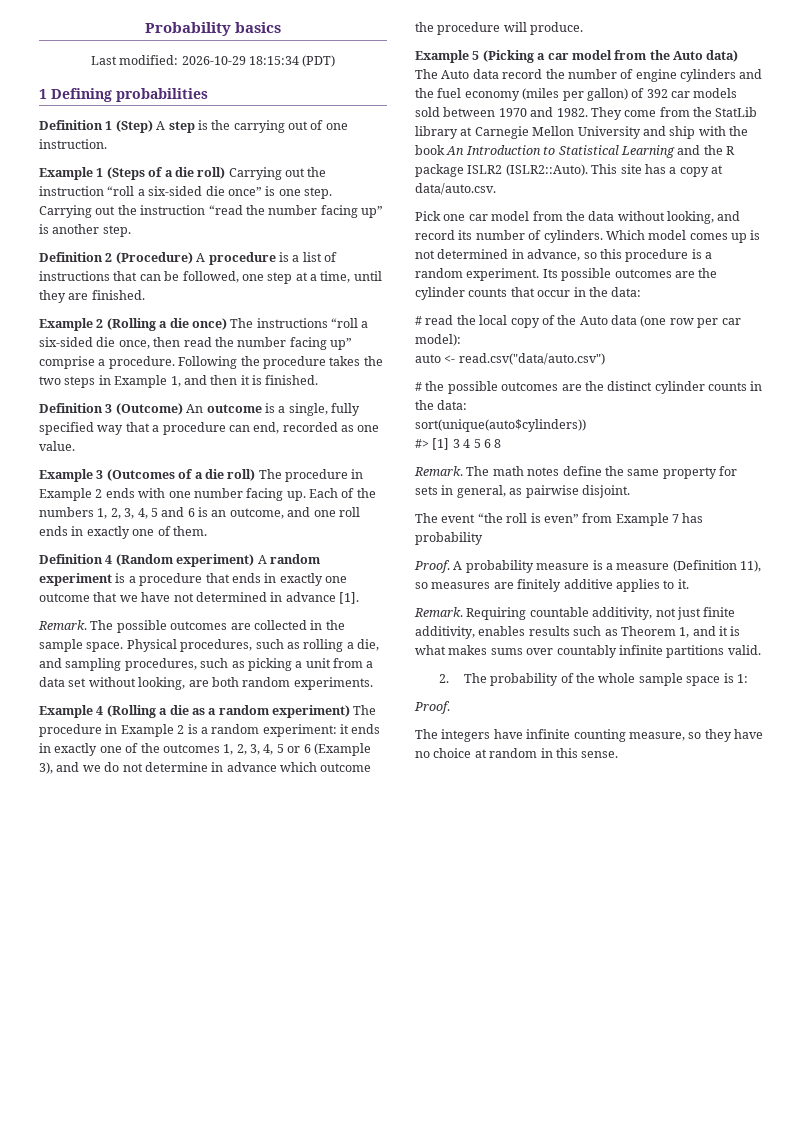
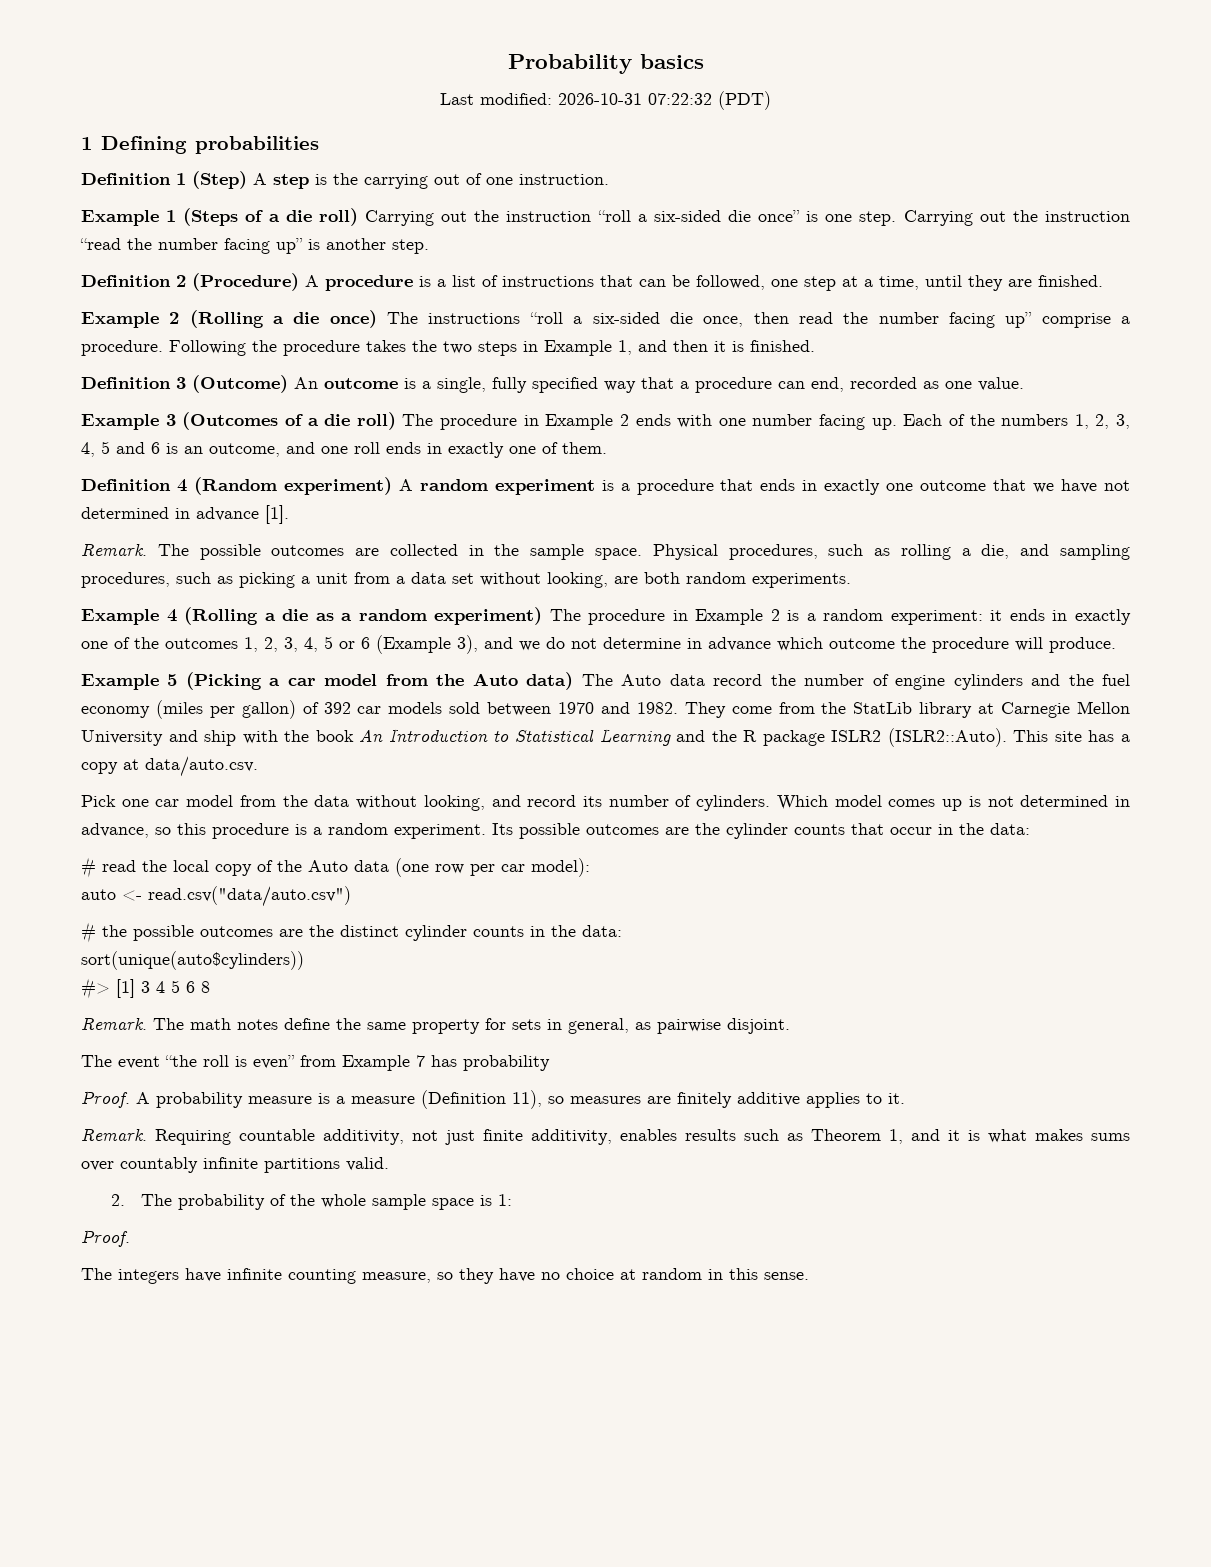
- Last modified: 2026-10-29 18:15:34 (PDT)
+ Last modified: 2026-10-31 07:22:32 (PDT)

